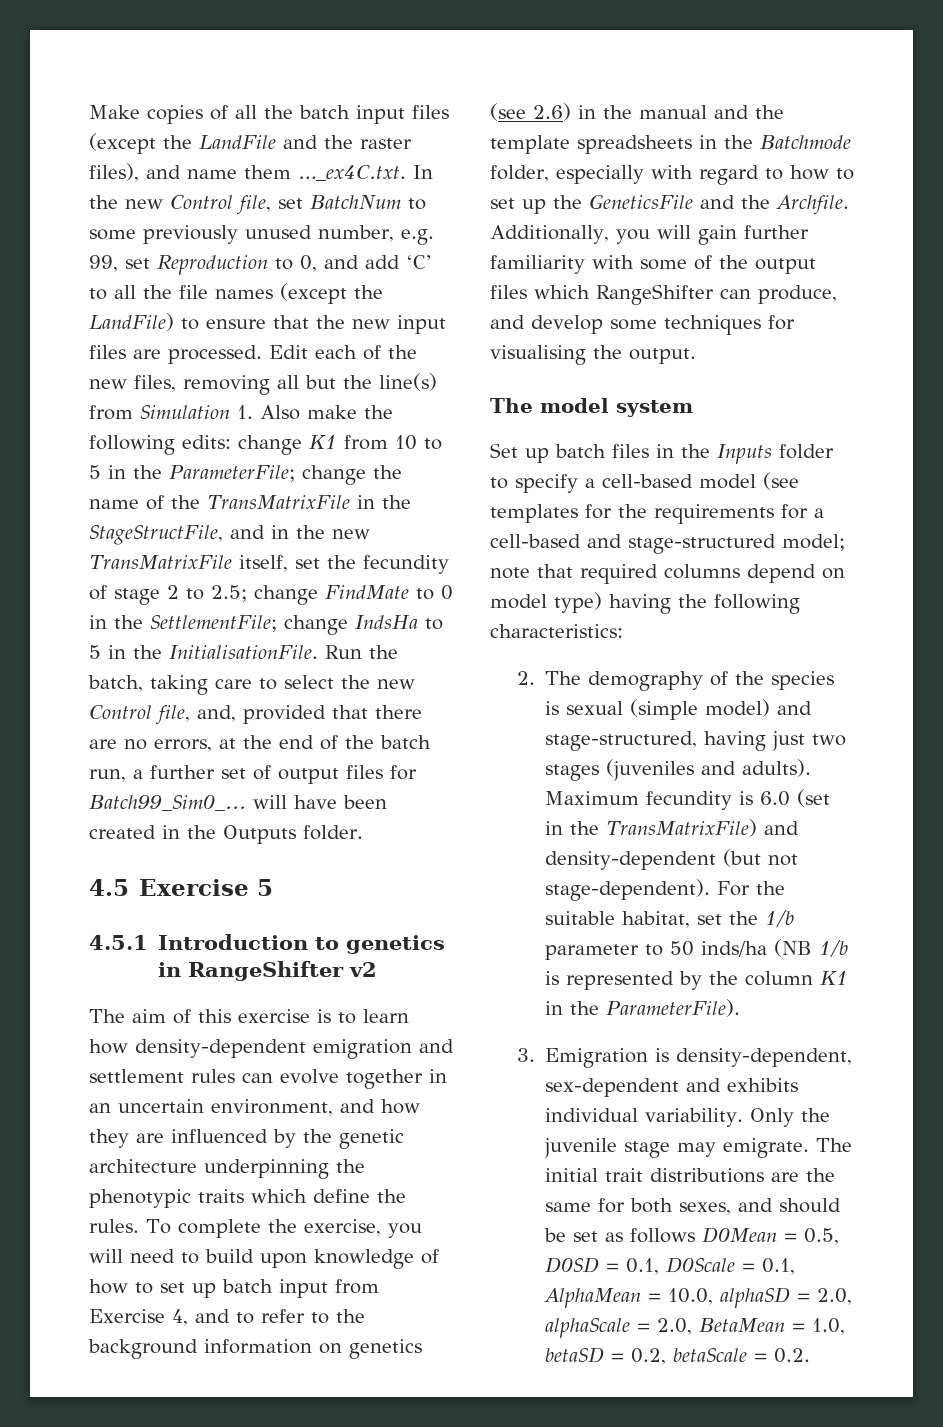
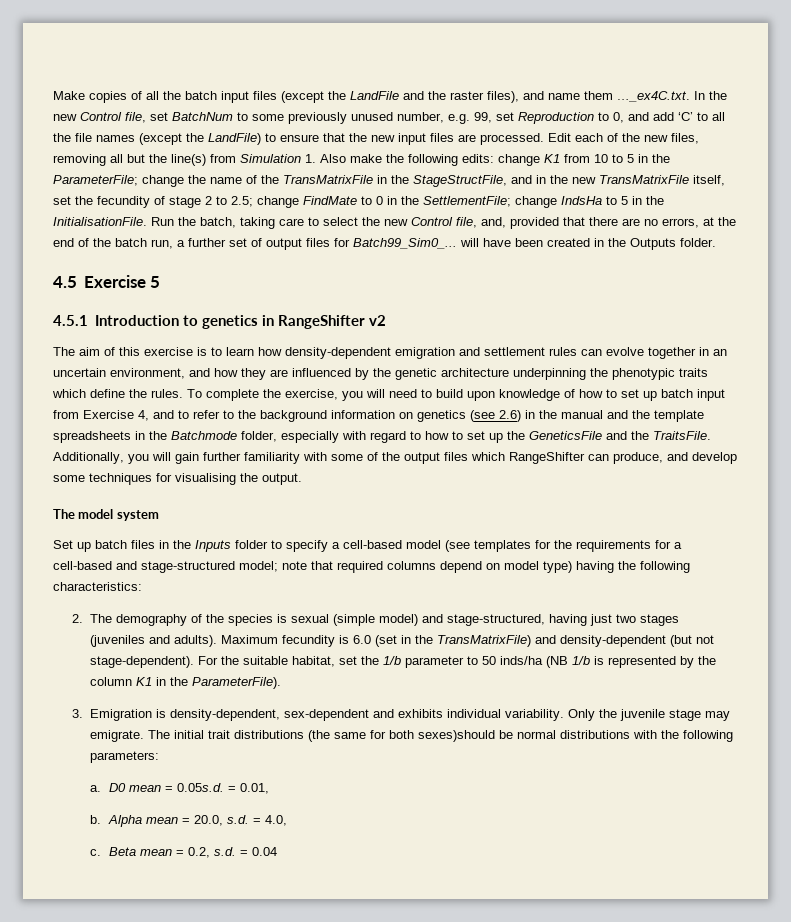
- To complete the exercise, you will need to build upon knowledge of how to set up batch input from Exercise 4, and to refer to the background information on genetics (see 2.6) in the manual and the template spreadsheets in the Batchmode folder, especially with regard to how to set up the GeneticsFile and the Archfile.
+ To complete the exercise, you will need to build upon knowledge of how to set up batch input from Exercise 4, and to refer to the background information on genetics (see 2.6) in the manual and the template spreadsheets in the Batchmode folder, especially with regard to how to set up the GeneticsFile and the TraitsFile.
- The initial trait distributions are the same for both sexes, and should be set as follows D0Mean = 0.5, D0SD = 0.1, D0Scale = 0.1, AlphaMean = 10.0, alphaSD = 2.0, alphaScale = 2.0, BetaMean = 1.0, betaSD = 0.2, betaScale = 0.2.
+ The initial trait distributions (the same for both sexes)should be normal distributions with the following parameters:
+ a. D0 mean = 0.05s.d. = 0.01,
+ b. Alpha mean = 20.0, s.d. = 4.0,
+ c. Beta mean = 0.2, s.d. = 0.04

